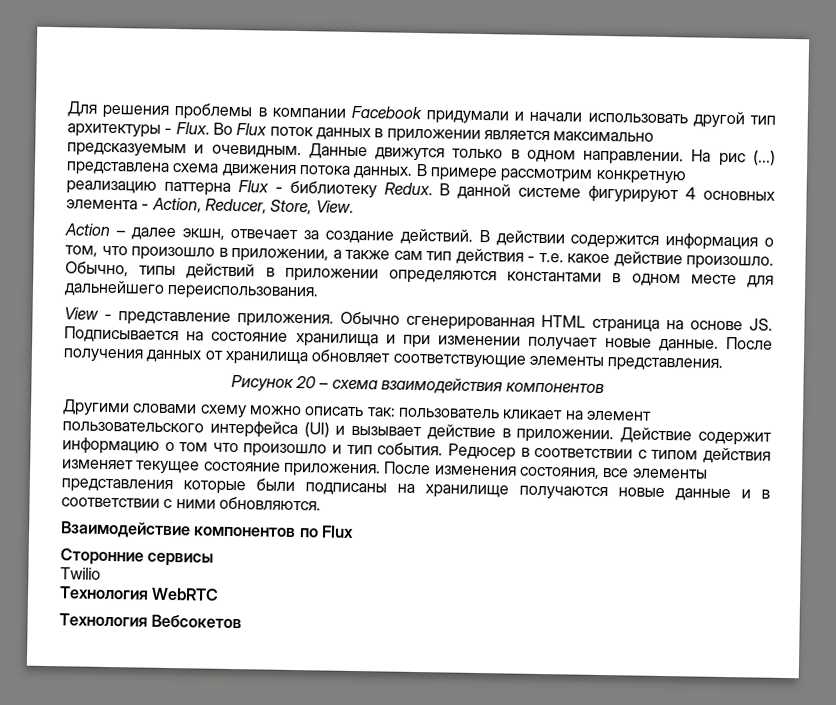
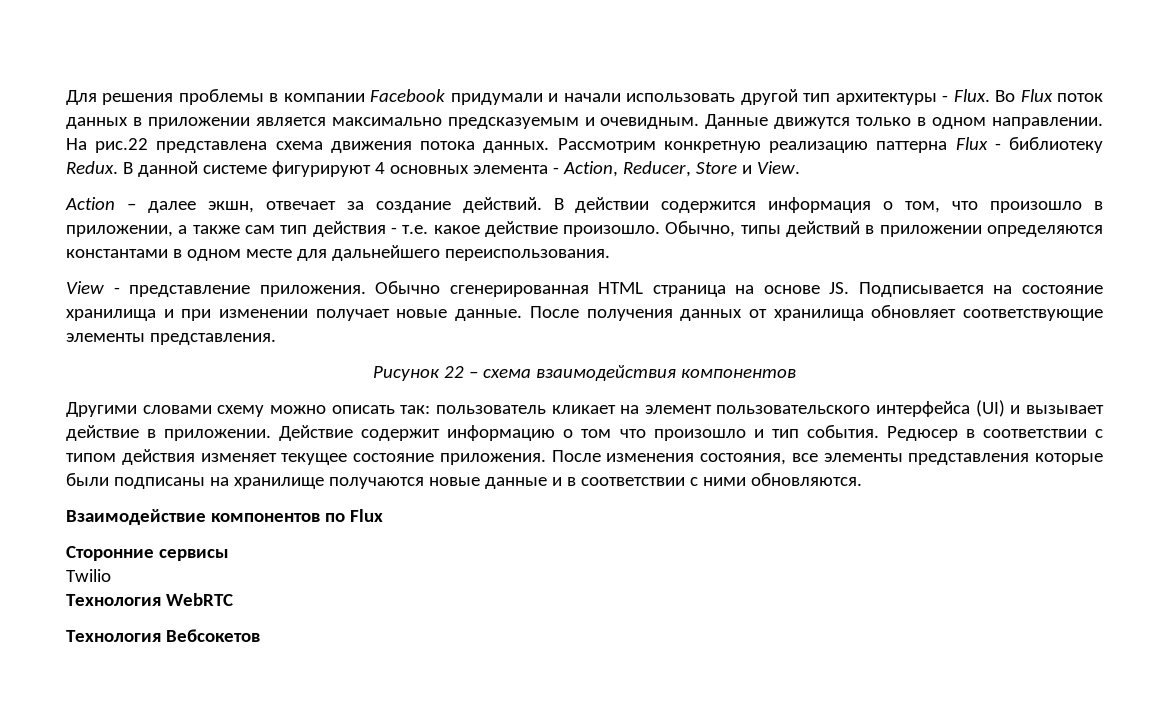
- На рис (...) представлена схема движения потока данных.
+ На рис.22 представлена схема движения потока данных.
- В примере рассмотрим конкретную реализацию паттерна Flux - библиотеку Redux.
+ Рассмотрим конкретную реализацию паттерна Flux - библиотеку Redux.
- В данной системе фигурируют 4 основных элемента - Action, Reducer, Store, View.
+ В данной системе фигурируют 4 основных элемента - Action, Reducer, Store и View.
- Рисунок 20 – схема взаимодействия компонентов
+ Рисунок 22 – схема взаимодействия компонентов

